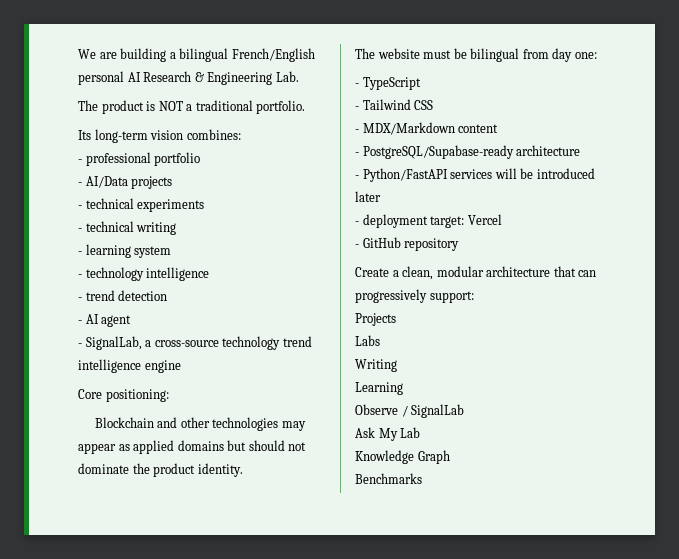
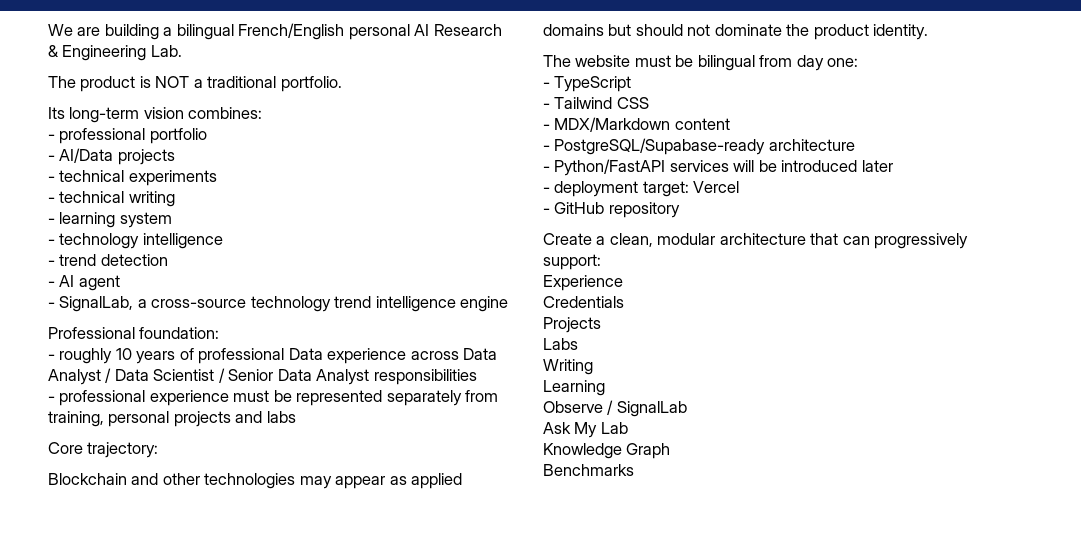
+ Professional foundation:
+ - roughly 10 years of professional Data experience across Data Analyst / Data Scientist / Senior Data Analyst responsibilities
+ - professional experience must be represented separately from training, personal projects and labs
- Core positioning:
+ Core trajectory:
+ Experience
+ Credentials

